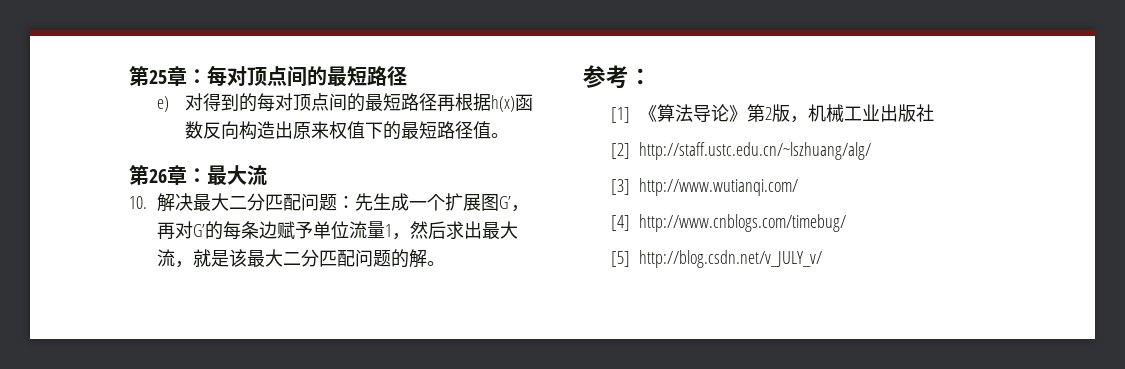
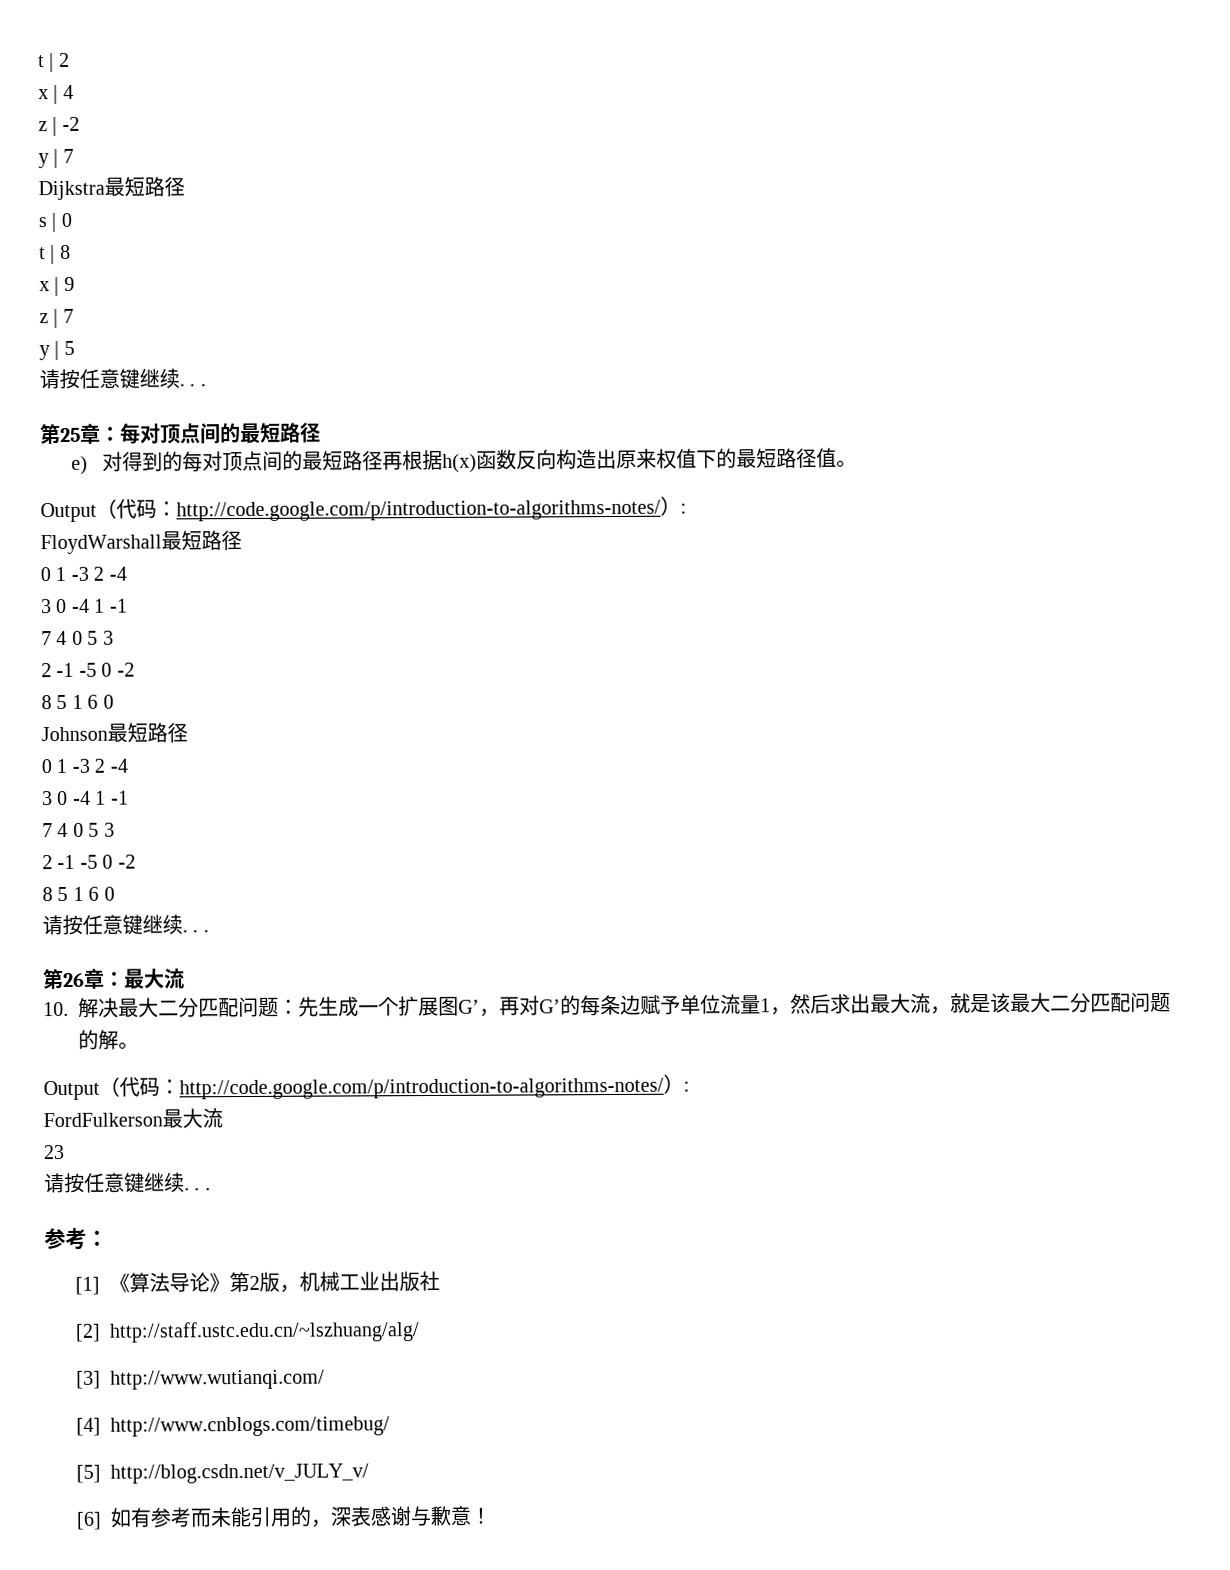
+ t | 2
+ x | 4
+ z | -2
+ y | 7
+ Dijkstra最短路径
+ s | 0
+ t | 8
+ x | 9
+ z | 7
+ y | 5
+ 请按任意键继续. . .
  e)对得到的每对顶点间的最短路径再根据h(x)函数反向构造出原来权值下的最短路径值。
+ Output（代码：http://code.google.com/p/introduction-to-algorithms-notes/）:
+ FloydWarshall最短路径
+ 0 1 -3 2 -4
+ 3 0 -4 1 -1
+ 7 4 0 5 3
+ 2 -1 -5 0 -2
+ 8 5 1 6 0
+ Johnson最短路径
+ 0 1 -3 2 -4
+ 3 0 -4 1 -1
+ 7 4 0 5 3
+ 2 -1 -5 0 -2
+ 8 5 1 6 0
+ 请按任意键继续. . .
  10.解决最大二分匹配问题：先生成一个扩展图G’，再对G’的每条边赋予单位流量1，然后求出最大流，就是该最大二分匹配问题的解。
+ Output（代码：http://code.google.com/p/introduction-to-algorithms-notes/）:
+ FordFulkerson最大流
+ 23
+ 请按任意键继续. . .
+ [6]如有参考而未能引用的，深表感谢与歉意！

